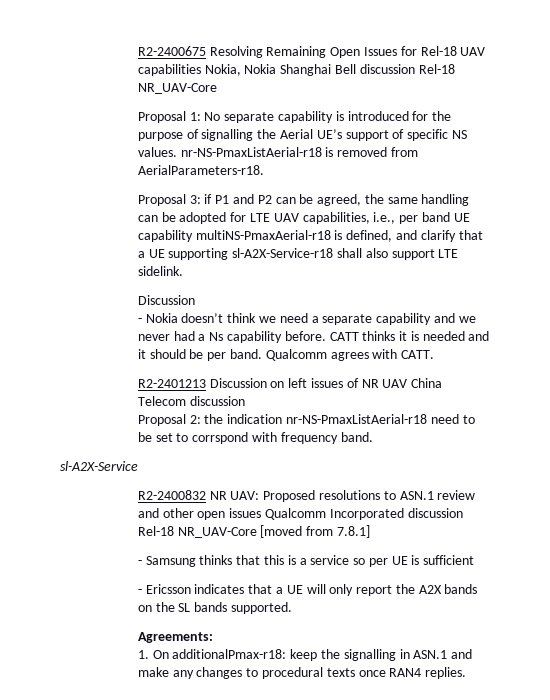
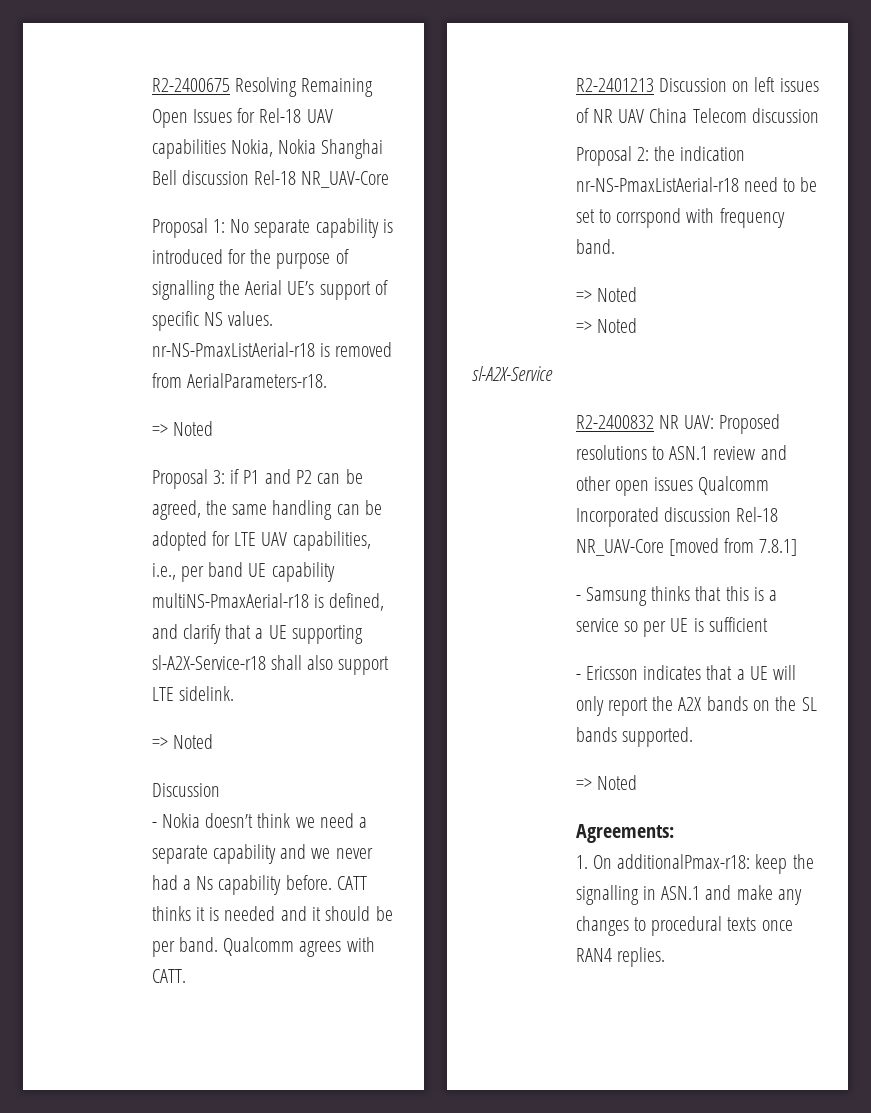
  Proposal 1: No separate capability is introduced for the purpose of signalling the Aerial UE’s support of specific NS values. nr-NS-PmaxListAerial-r18 is removed from AerialParameters-r18.
+ => Noted
  Proposal 3: if P1 and P2 can be agreed, the same handling can be adopted for LTE UAV capabilities, i.e., per band UE capability multiNS-PmaxAerial-r18 is defined, and clarify that a UE supporting sl-A2X-Service-r18 shall also support LTE sidelink.
+ => Noted
  Proposal 2: the indication nr-NS-PmaxListAerial-r18 need to be set to corrspond with frequency band.
+ => Noted
+ => Noted
  - Ericsson indicates that a UE will only report the A2X bands on the SL bands supported.
+ => Noted

